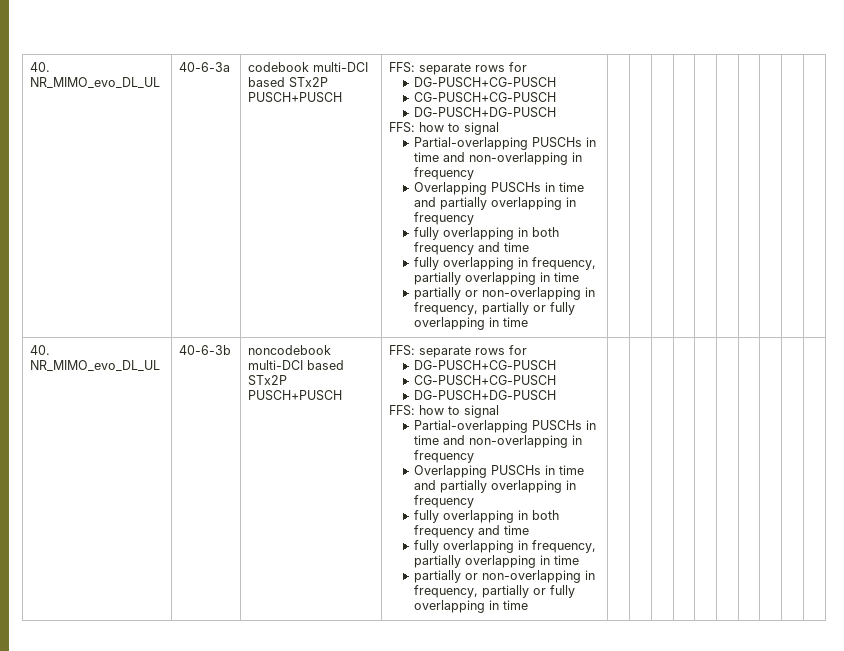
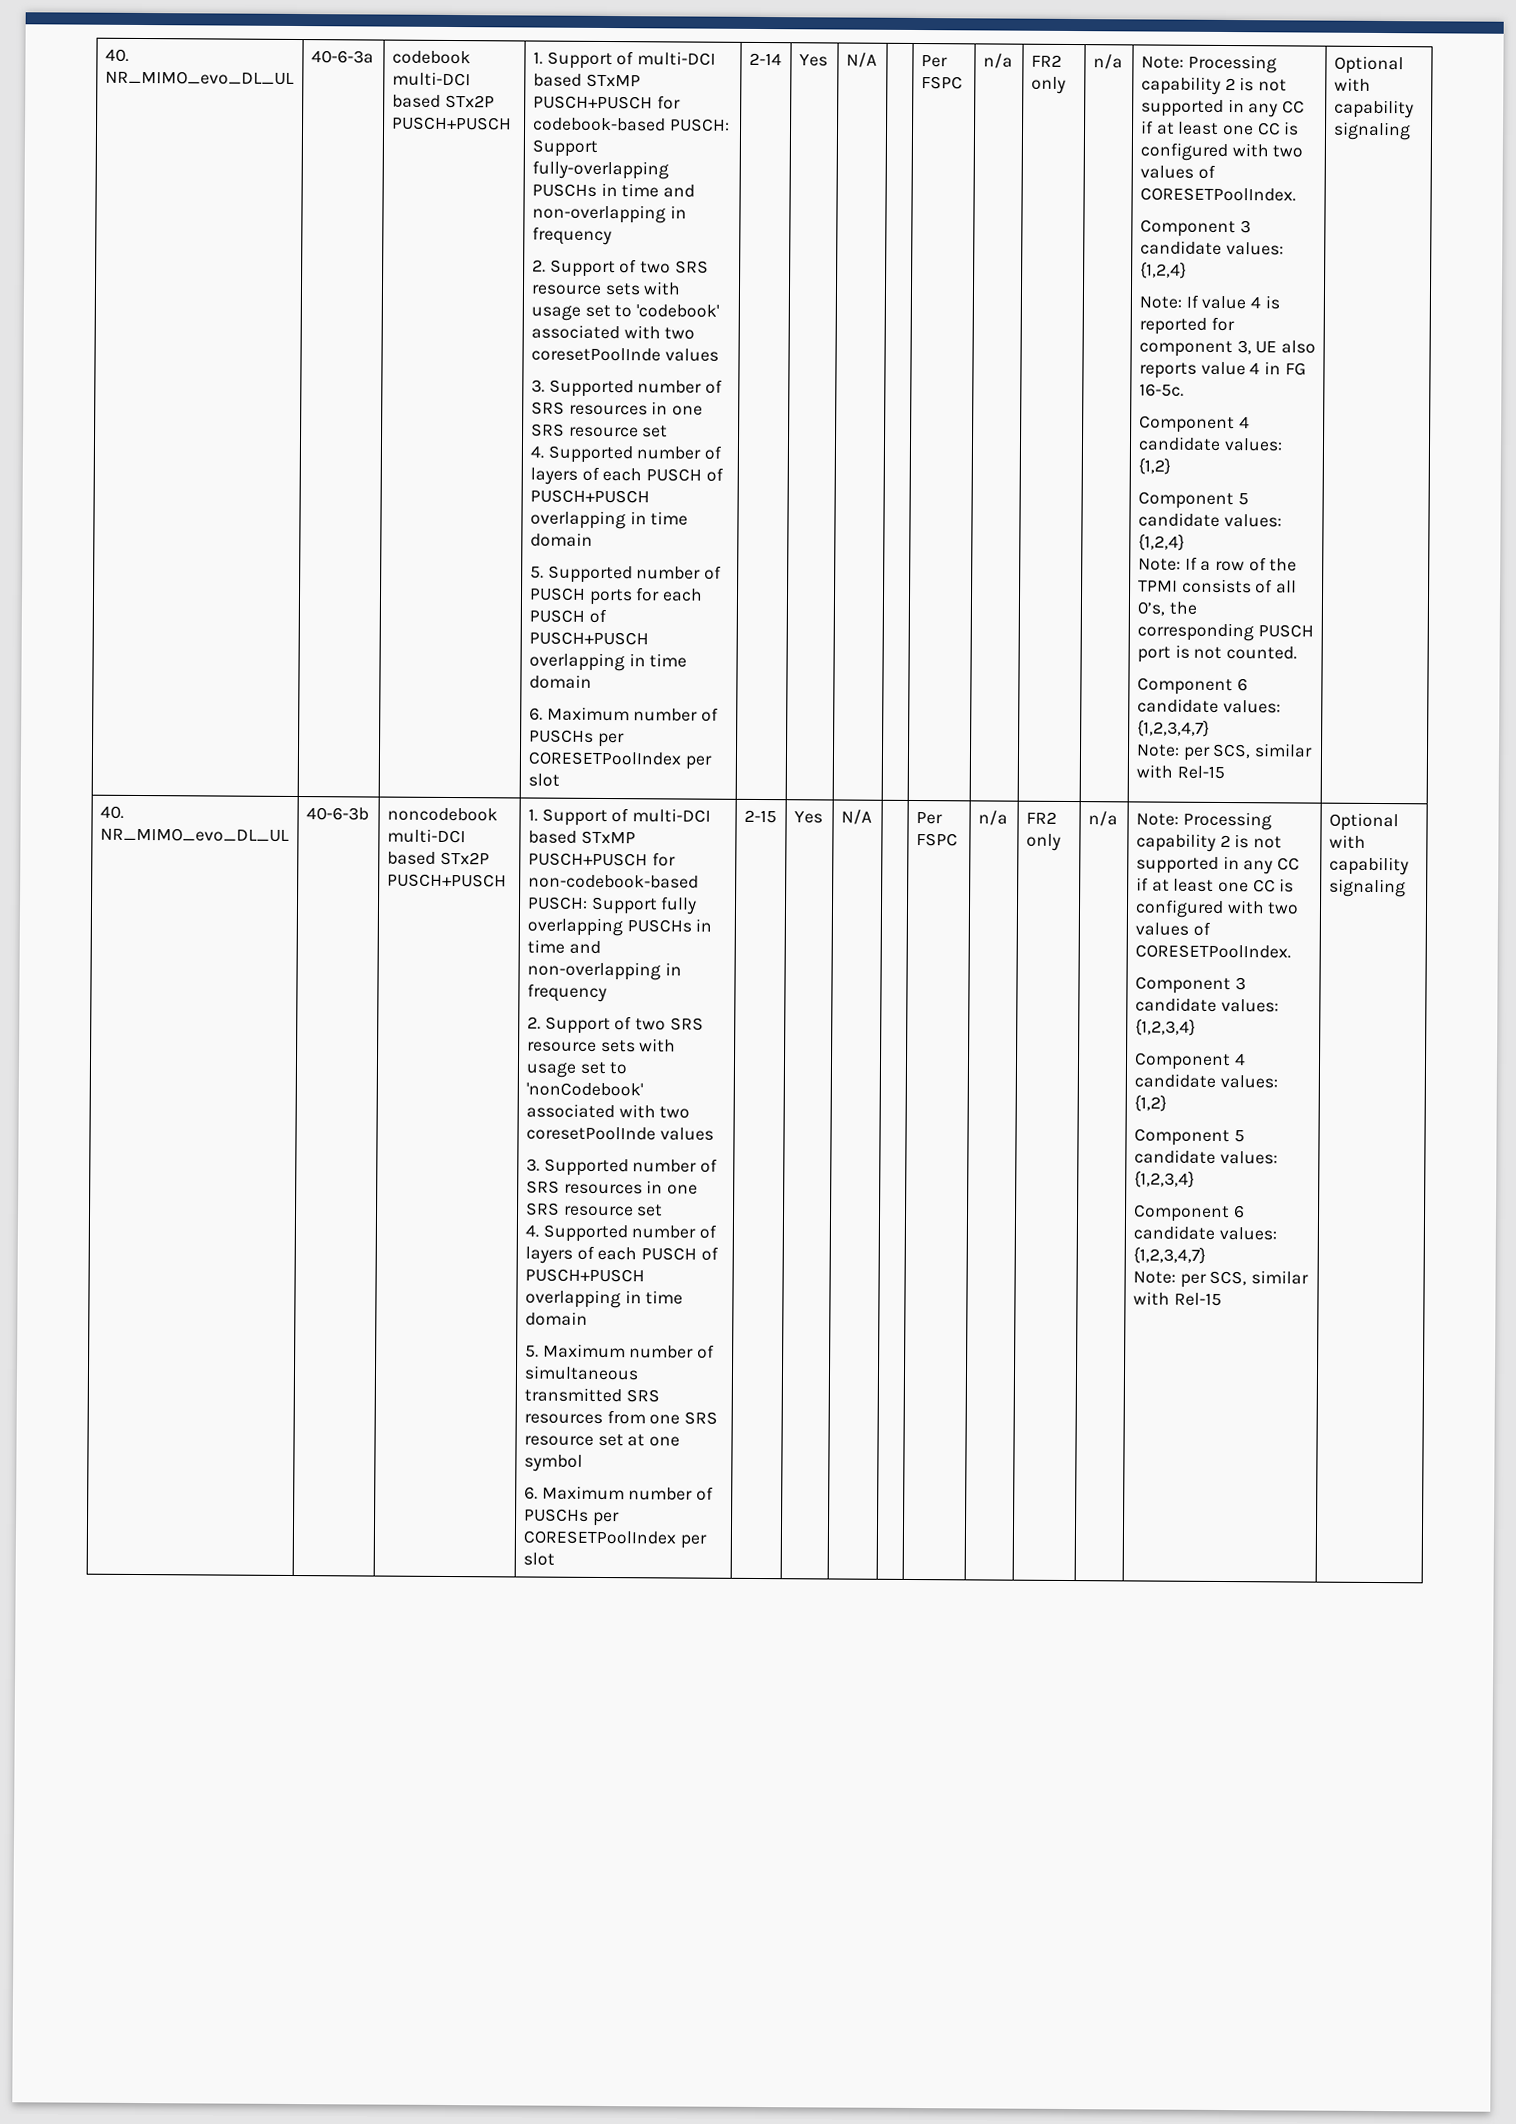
- codebook multi-DCI based STx2P PUSCH+PUSCH | FFS: separate rows for
- DG-PUSCH+CG-PUSCH
- CG-PUSCH+CG-PUSCH
- DG-PUSCH+DG-PUSCH
- FFS: how to signal
- Partial-overlapping PUSCHs in time and non-overlapping in frequency
- Overlapping PUSCHs in time and partially overlapping in frequency
- fully overlapping in both frequency and time
- fully overlapping in frequency, partially overlapping in time
- partially or non-overlapping in frequency, partially or fully overlapping in time
+ codebook multi-DCI based STx2P PUSCH+PUSCH | 1. Support of multi-DCI based STxMP PUSCH+PUSCH for codebook-based PUSCH: Support fully-overlapping PUSCHs in time and non-overlapping in frequency
+ 2. Support of two SRS resource sets with usage set to 'codebook' associated with two coresetPoolInde values
+ 3. Supported number of SRS resources in one SRS resource set
+ 4. Supported number of layers of each PUSCH of PUSCH+PUSCH overlapping in time domain
+ 5. Supported number of PUSCH ports for each PUSCH of PUSCH+PUSCH overlapping in time domain
+ 6. Maximum number of PUSCHs per CORESETPoolIndex per slot | 2-14 | Yes | N/A | | Per FSPC | n/a | FR2 only | n/a | Note: Processing capability 2 is not supported in any CC if at least one CC is configured with two values of CORESETPoolIndex.
+ Component 3 candidate values: {1,2,4}
+ Note: If value 4 is reported for component 3, UE also reports value 4 in FG 16-5c.
+ Component 4 candidate values: {1,2}
+ Component 5 candidate values: {1,2,4}
+ Note: If a row of the TPMI consists of all 0’s, the corresponding PUSCH port is not counted.
+ Component 6 candidate values: {1,2,3,4,7}
+ Note: per SCS, similar with Rel-15 | Optional with capability signaling
- noncodebook multi-DCI based STx2P PUSCH+PUSCH | FFS: separate rows for
- DG-PUSCH+CG-PUSCH
- CG-PUSCH+CG-PUSCH
- DG-PUSCH+DG-PUSCH
- FFS: how to signal
- Partial-overlapping PUSCHs in time and non-overlapping in frequency
- Overlapping PUSCHs in time and partially overlapping in frequency
- fully overlapping in both frequency and time
- fully overlapping in frequency, partially overlapping in time
- partially or non-overlapping in frequency, partially or fully overlapping in time
+ noncodebook multi-DCI based STx2P PUSCH+PUSCH | 1. Support of multi-DCI based STxMP PUSCH+PUSCH for non-codebook-based PUSCH: Support fully overlapping PUSCHs in time and non-overlapping in frequency
+ 2. Support of two SRS resource sets with usage set to 'nonCodebook' associated with two coresetPoolInde values
+ 3. Supported number of SRS resources in one SRS resource set
+ 4. Supported number of layers of each PUSCH of PUSCH+PUSCH overlapping in time domain
+ 5. Maximum number of simultaneous transmitted SRS resources from one SRS resource set at one symbol
+ 6. Maximum number of PUSCHs per CORESETPoolIndex per slot | 2-15 | Yes | N/A | | Per FSPC | n/a | FR2 only | n/a | Note: Processing capability 2 is not supported in any CC if at least one CC is configured with two values of CORESETPoolIndex.
+ Component 3 candidate values: {1,2,3,4}
+ Component 4 candidate values: {1,2}
+ Component 5 candidate values: {1,2,3,4}
+ Component 6 candidate values: {1,2,3,4,7}
+ Note: per SCS, similar with Rel-15 | Optional with capability signaling

